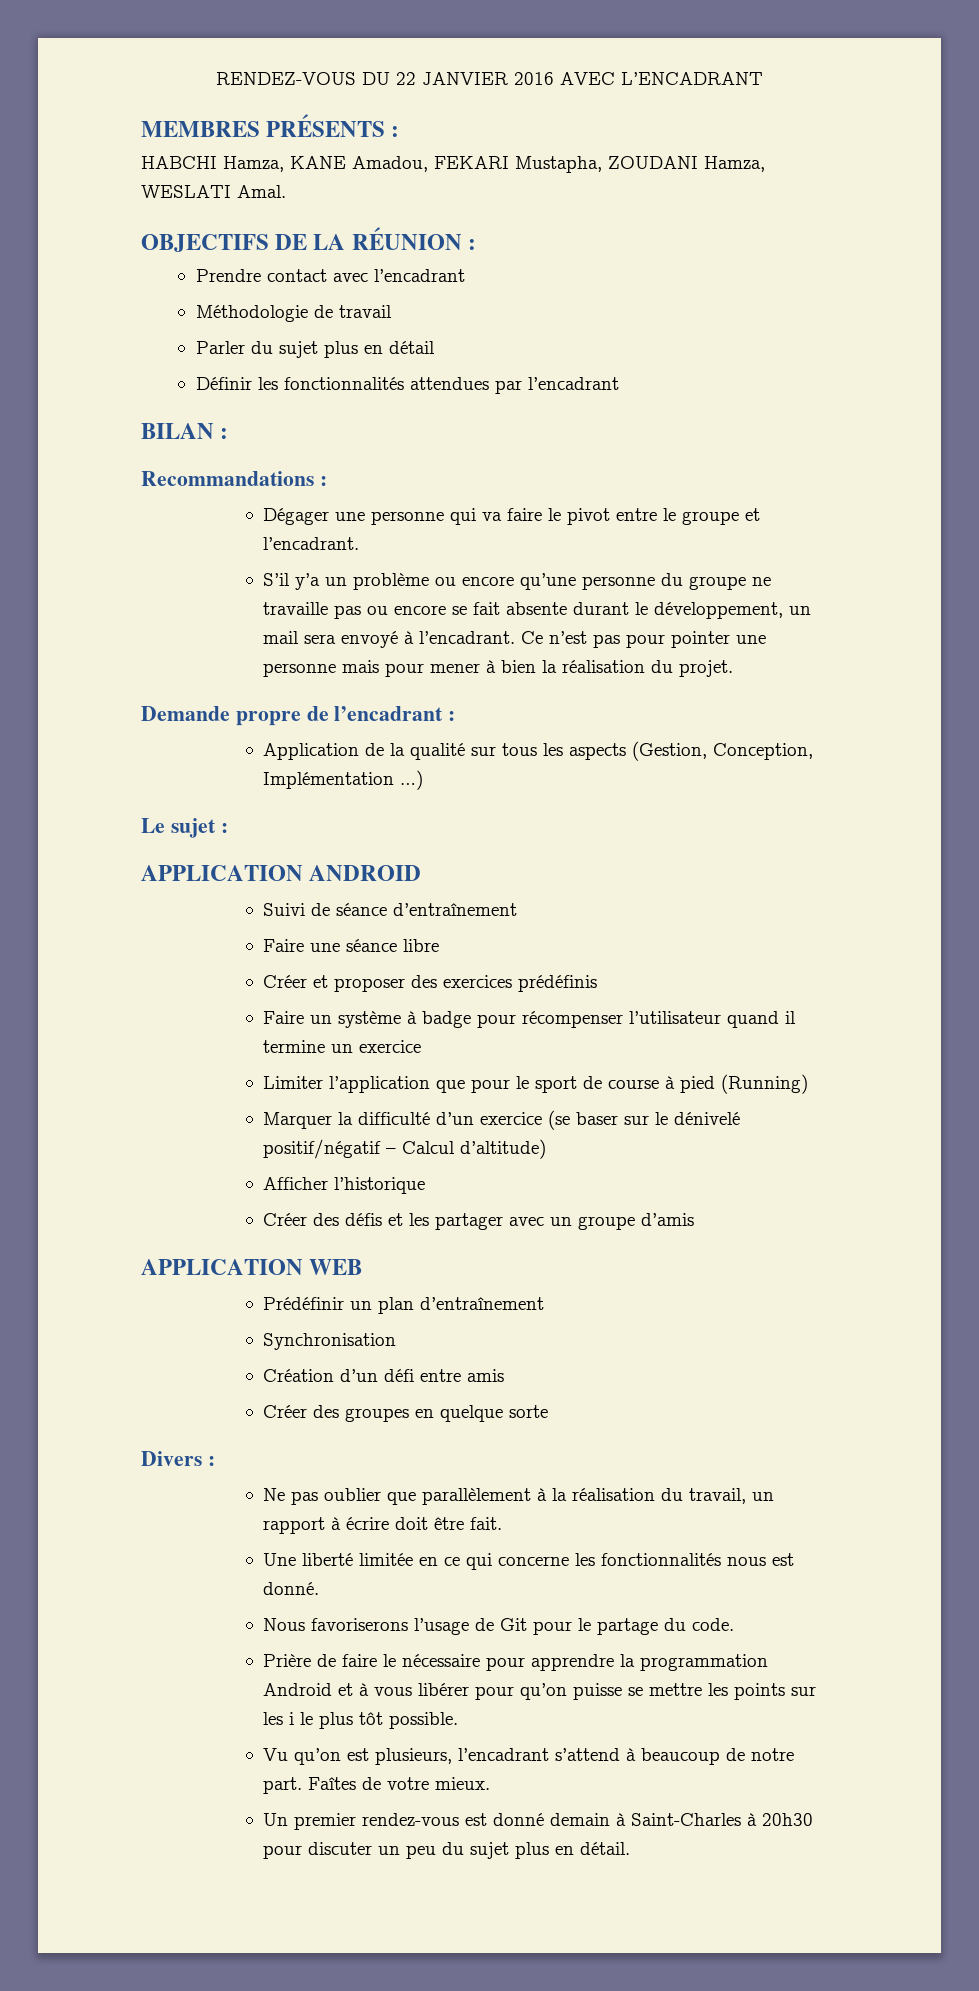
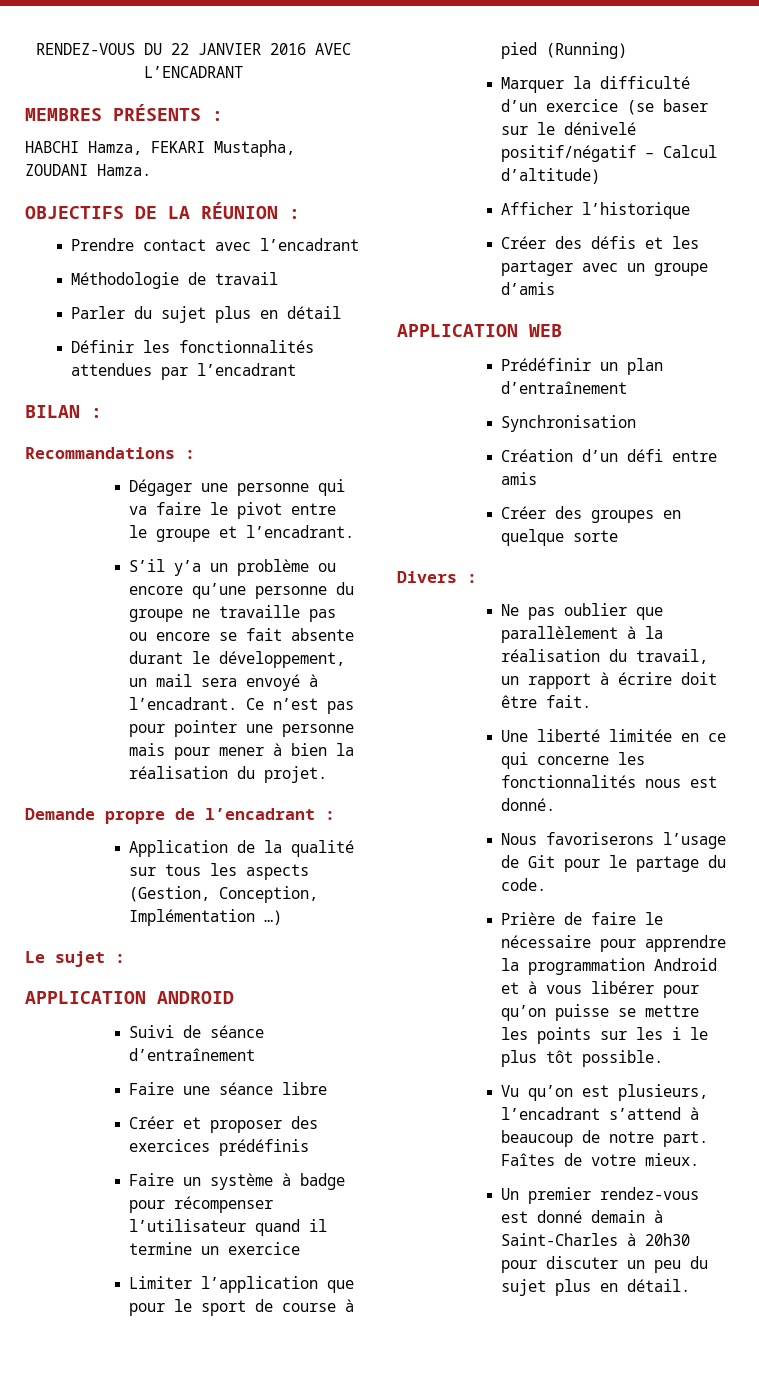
- HABCHI Hamza, KANE Amadou, FEKARI Mustapha, ZOUDANI Hamza, WESLATI Amal.
+ HABCHI Hamza, FEKARI Mustapha, ZOUDANI Hamza.

